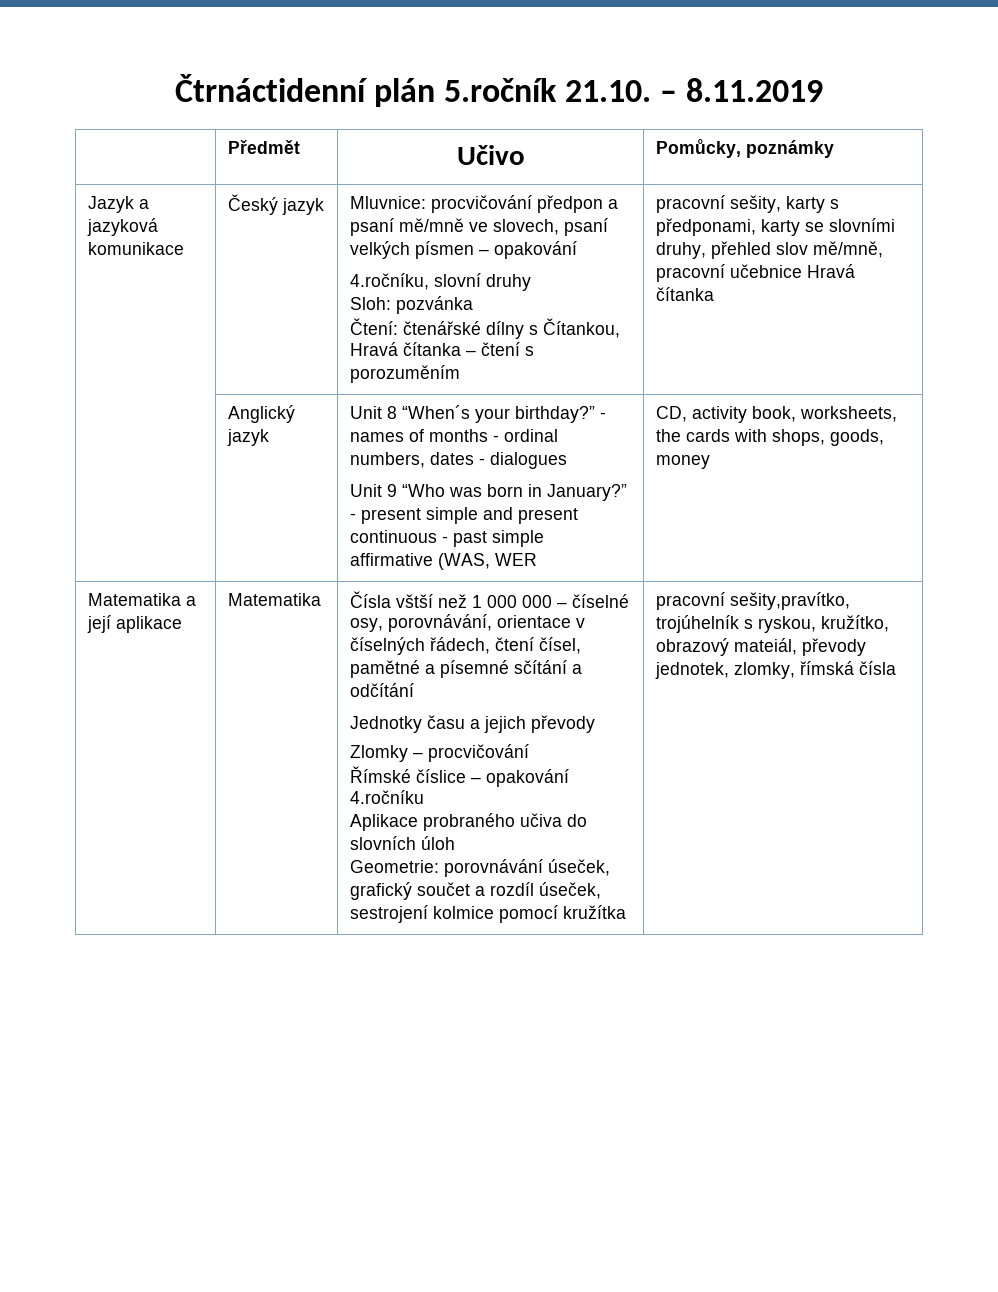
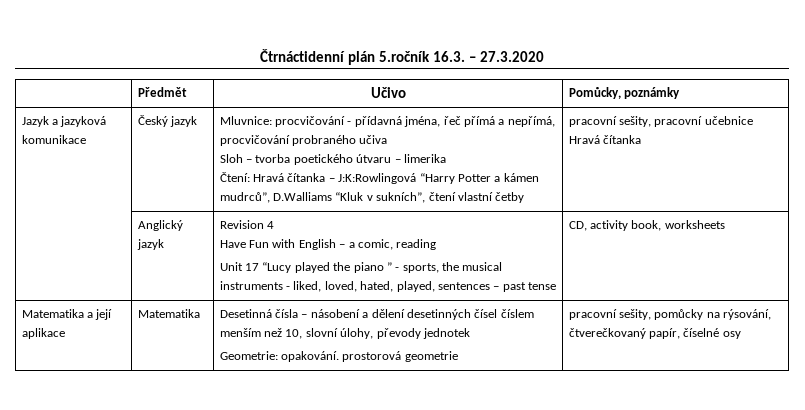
- Čtrnáctidenní plán 5.ročník 21.10. – 8.11.2019
+ Čtrnáctidenní plán 5.ročník 16.3. – 27.3.2020
- Mluvnice: procvičování předpon a psaní mě/mně ve slovech, psaní velkých písmen – opakování
- 4.ročníku, slovní druhy
- Sloh: pozvánka
- Čtení: čtenářské dílny s Čítankou, Hravá čítanka – čtení s porozuměním | pracovní sešity, karty s předponami, karty se slovními druhy, přehled slov mě/mně, pracovní učebnice Hravá čítanka
+ Mluvnice: procvičování - přídavná jména, řeč přímá a nepřímá, procvičování probraného učiva
+ Sloh – tvorba poetického útvaru – limerika
+ Čtení: Hravá čítanka – J:K:Rowlingová “Harry Potter a kámen mudrců”, D.Walliams “Kluk v sukních”, čtení vlastní četby | pracovní sešity, pracovní učebnice Hravá čítanka
- Unit 8 “When´s your birthday?” - names of months - ordinal numbers, dates - dialogues
- Unit 9 “Who was born in January?” - present simple and present continuous - past simple affirmative (WAS, WER | CD, activity book, worksheets, the cards with shops, goods, money
+ Revision 4
+ Have Fun with English – a comic, reading
+ Unit 17 “Lucy played the piano ” - sports, the musical instruments - liked, loved, hated, played, sentences – past tense | CD, activity book, worksheets
- Čísla vštší než 1 000 000 – číselné osy, porovnávání, orientace v číselných řádech, čtení čísel, pamětné a písemné sčítání a odčítání
- Jednotky času a jejich převody
- Zlomky – procvičování
- Římské číslice – opakování 4.ročníku
- Aplikace probraného učiva do slovních úloh
- Geometrie: porovnávání úseček, grafický součet a rozdíl úseček, sestrojení kolmice pomocí kružítka | pracovní sešity,pravítko, trojúhelník s ryskou, kružítko, obrazový mateiál, převody jednotek, zlomky, římská čísla
+ Desetinná čísla – násobení a dělení desetinných čísel číslem menším než 10, slovní úlohy, převody jednotek
+ Geometrie: opakování. prostorová geometrie | pracovní sešity, pomůcky na rýsování, čtverečkovaný papír, číselné osy

